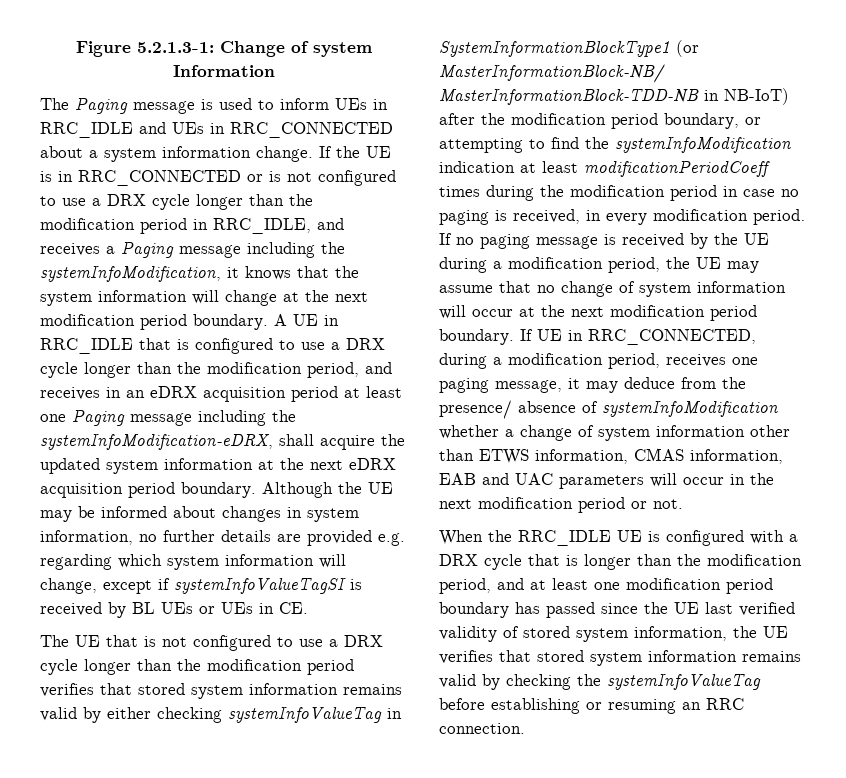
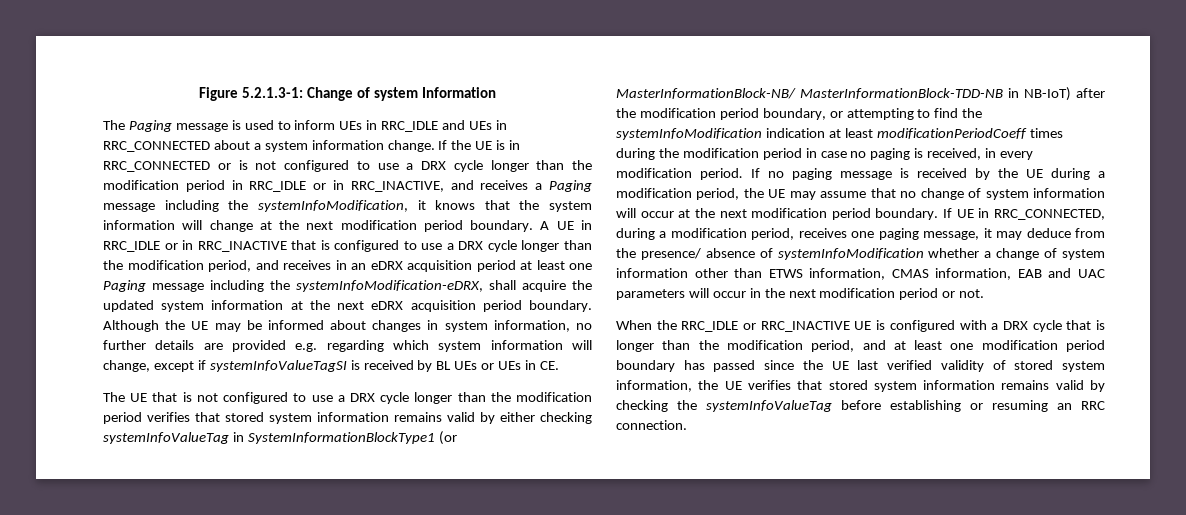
- If the UE is in RRC_CONNECTED or is not configured to use a DRX cycle longer than the modification period in RRC_IDLE, and receives a Paging message including the systemInfoModification, it knows that the system information will change at the next modification period boundary.
+ If the UE is in RRC_CONNECTED or is not configured to use a DRX cycle longer than the modification period in RRC_IDLE or in RRC_INACTIVE, and receives a Paging message including the systemInfoModification, it knows that the system information will change at the next modification period boundary.
- A UE in RRC_IDLE that is configured to use a DRX cycle longer than the modification period, and receives in an eDRX acquisition period at least one Paging message including the systemInfoModification-eDRX, shall acquire the updated system information at the next eDRX acquisition period boundary.
+ A UE in RRC_IDLE or in RRC_INACTIVE that is configured to use a DRX cycle longer than the modification period, and receives in an eDRX acquisition period at least one Paging message including the systemInfoModification-eDRX, shall acquire the updated system information at the next eDRX acquisition period boundary.
- When the RRC_IDLE UE is configured with a DRX cycle that is longer than the modification period, and at least one modification period boundary has passed since the UE last verified validity of stored system information, the UE verifies that stored system information remains valid by checking the systemInfoValueTag before establishing or resuming an RRC connection.
+ When the RRC_IDLE or RRC_INACTIVE UE is configured with a DRX cycle that is longer than the modification period, and at least one modification period boundary has passed since the UE last verified validity of stored system information, the UE verifies that stored system information remains valid by checking the systemInfoValueTag before establishing or resuming an RRC connection.

